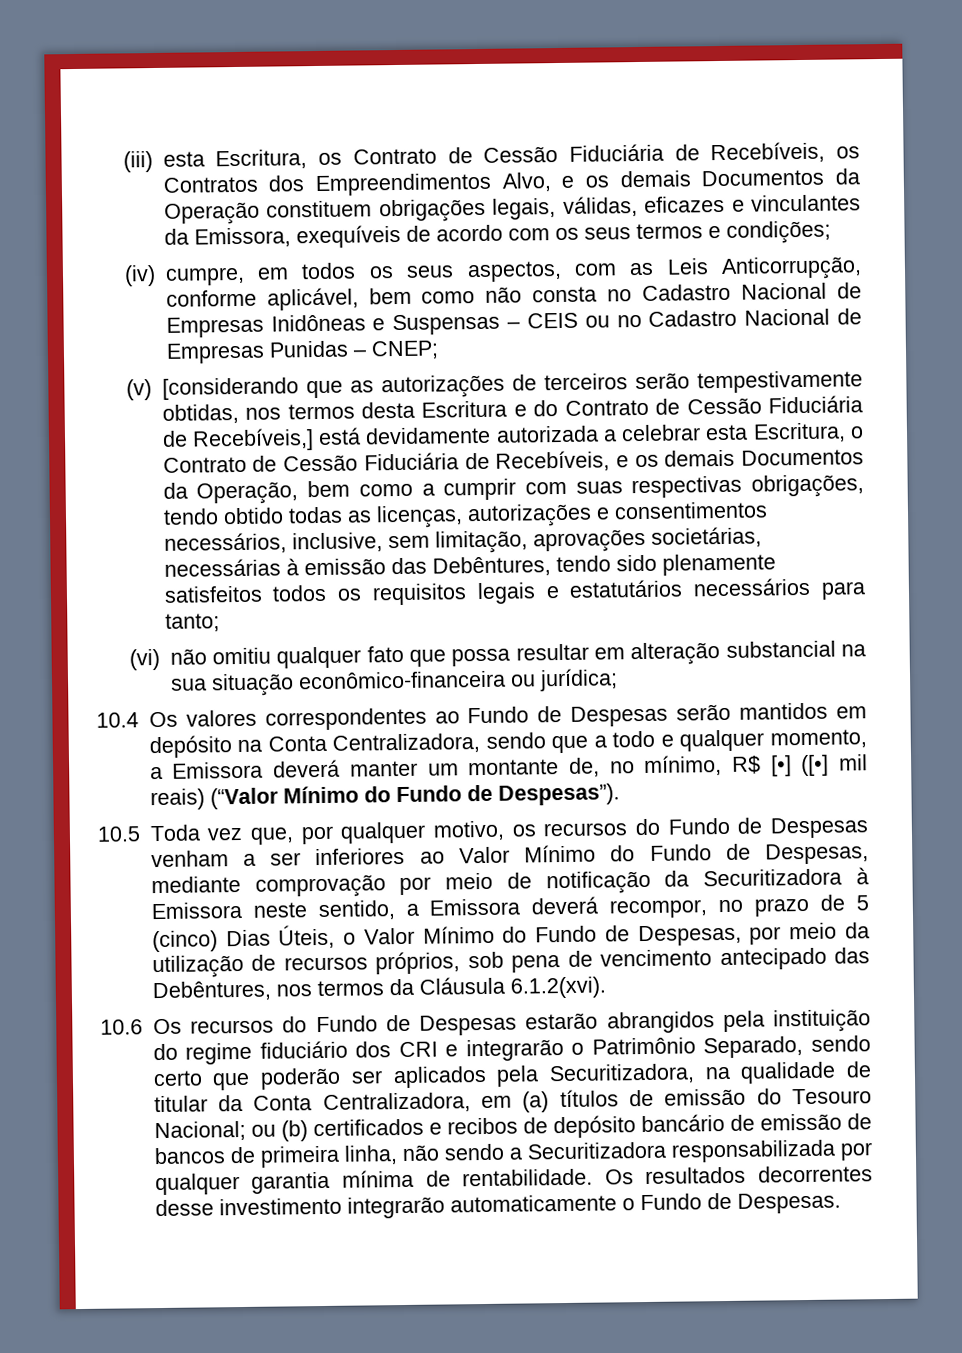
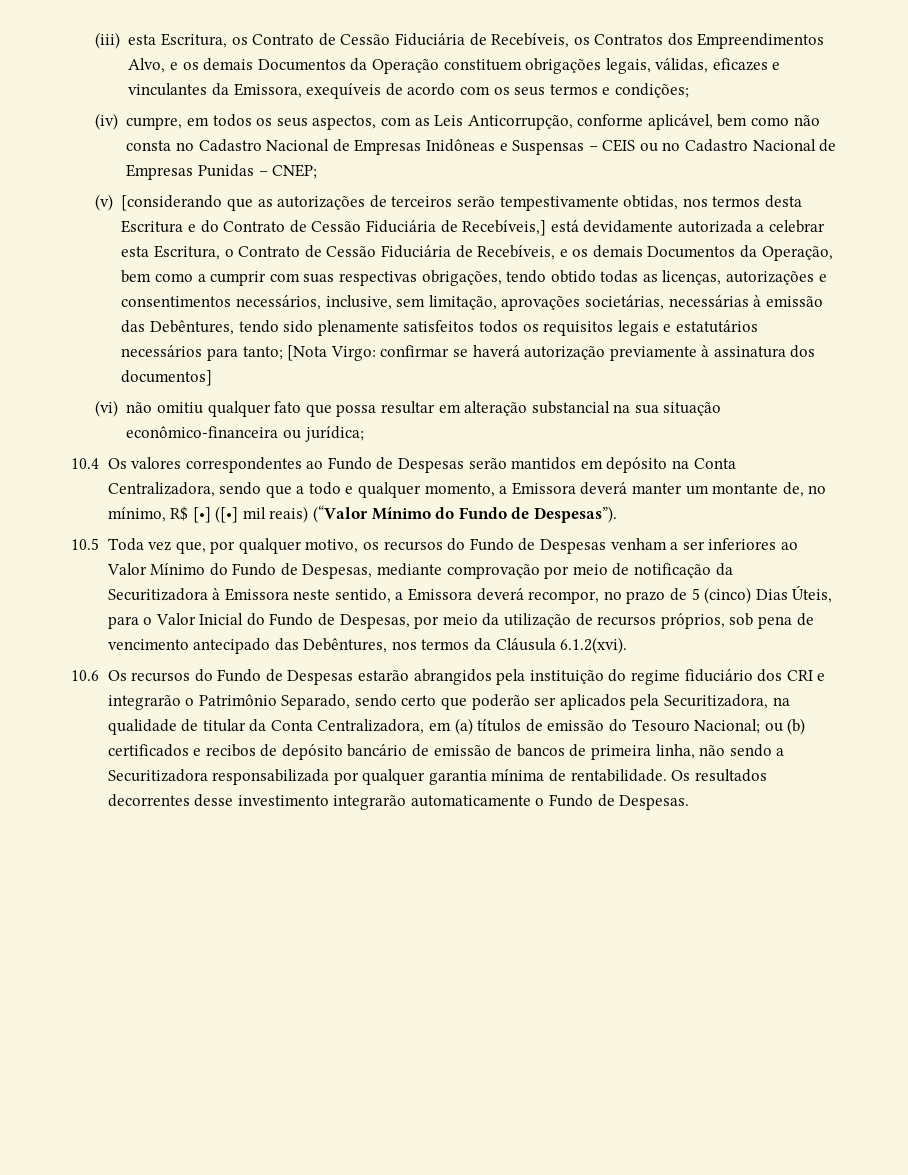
+ [Nota Virgo: confirmar se haverá autorização previamente à assinatura dos documentos]
- 10.5 Toda vez que, por qualquer motivo, os recursos do Fundo de Despesas venham a ser inferiores ao Valor Mínimo do Fundo de Despesas, mediante comprovação por meio de notificação da Securitizadora à Emissora neste sentido, a Emissora deverá recompor, no prazo de 5 (cinco) Dias Úteis, o Valor Mínimo do Fundo de Despesas, por meio da utilização de recursos próprios, sob pena de vencimento antecipado das Debêntures, nos termos da Cláusula 6.1.2(xvi).
+ 10.5 Toda vez que, por qualquer motivo, os recursos do Fundo de Despesas venham a ser inferiores ao Valor Mínimo do Fundo de Despesas, mediante comprovação por meio de notificação da Securitizadora à Emissora neste sentido, a Emissora deverá recompor, no prazo de 5 (cinco) Dias Úteis, para o Valor Inicial do Fundo de Despesas, por meio da utilização de recursos próprios, sob pena de vencimento antecipado das Debêntures, nos termos da Cláusula 6.1.2(xvi).

